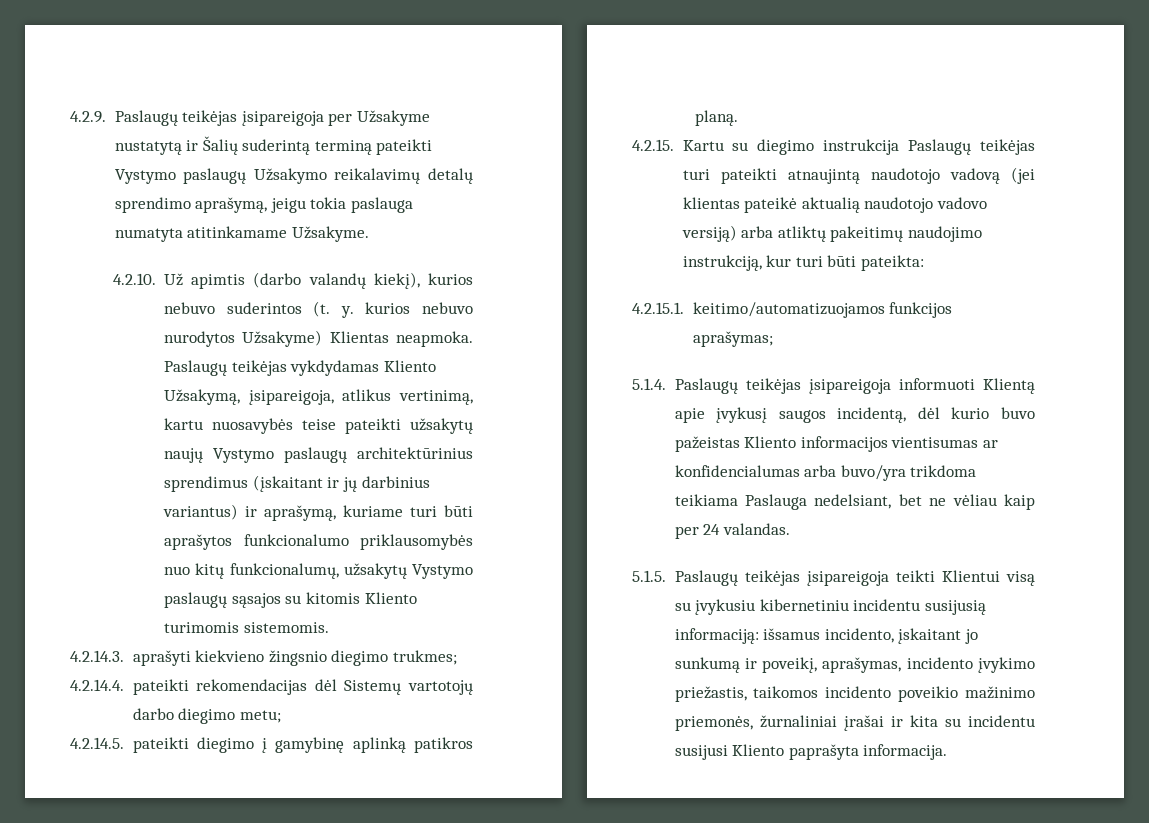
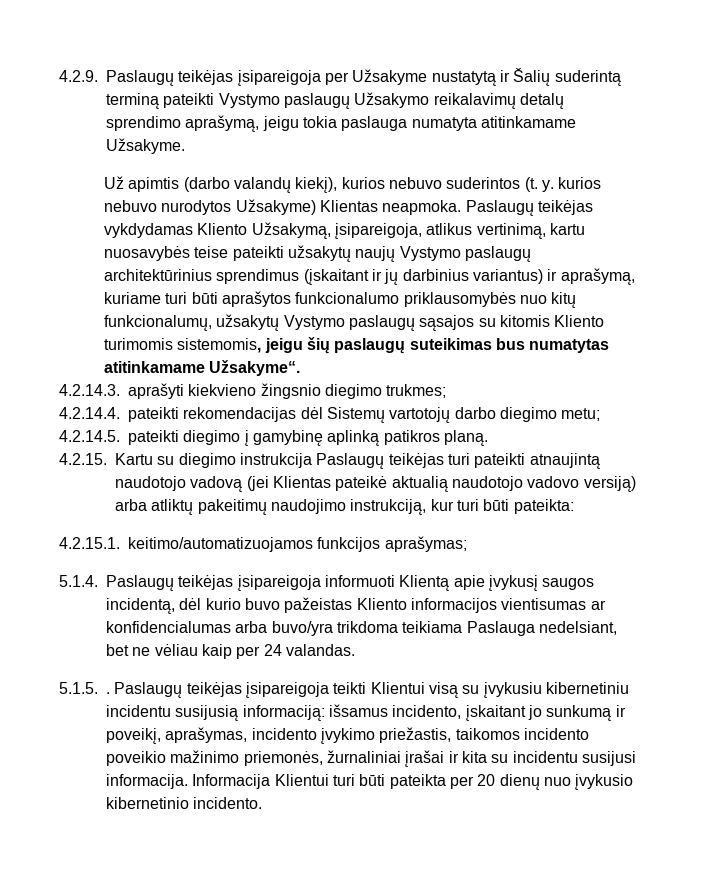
- 4.2.10. Už apimtis (darbo valandų kiekį), kurios nebuvo suderintos (t. y. kurios nebuvo nurodytos Užsakyme) Klientas neapmoka.
+ Už apimtis (darbo valandų kiekį), kurios nebuvo suderintos (t. y. kurios nebuvo nurodytos Užsakyme) Klientas neapmoka.
- Paslaugų teikėjas vykdydamas Kliento Užsakymą, įsipareigoja, atlikus vertinimą, kartu nuosavybės teise pateikti užsakytų naujų Vystymo paslaugų architektūrinius sprendimus (įskaitant ir jų darbinius variantus) ir aprašymą, kuriame turi būti aprašytos funkcionalumo priklausomybės nuo kitų funkcionalumų, užsakytų Vystymo paslaugų sąsajos su kitomis Kliento turimomis sistemomis.
+ Paslaugų teikėjas vykdydamas Kliento Užsakymą, įsipareigoja, atlikus vertinimą, kartu nuosavybės teise pateikti užsakytų naujų Vystymo paslaugų architektūrinius sprendimus (įskaitant ir jų darbinius variantus) ir aprašymą, kuriame turi būti aprašytos funkcionalumo priklausomybės nuo kitų funkcionalumų, užsakytų Vystymo paslaugų sąsajos su kitomis Kliento turimomis sistemomis, jeigu šių paslaugų suteikimas bus numatytas atitinkamame Užsakyme“.
- 4.2.15. Kartu su diegimo instrukcija Paslaugų teikėjas turi pateikti atnaujintą naudotojo vadovą (jei klientas pateikė aktualią naudotojo vadovo versiją) arba atliktų pakeitimų naudojimo instrukciją, kur turi būti pateikta:
+ 4.2.15. Kartu su diegimo instrukcija Paslaugų teikėjas turi pateikti atnaujintą naudotojo vadovą (jei Klientas pateikė aktualią naudotojo vadovo versiją) arba atliktų pakeitimų naudojimo instrukciją, kur turi būti pateikta:
- 5.1.5. Paslaugų teikėjas įsipareigoja teikti Klientui visą su įvykusiu kibernetiniu incidentu susijusią informaciją: išsamus incidento, įskaitant jo sunkumą ir poveikį, aprašymas, incidento įvykimo priežastis, taikomos incidento poveikio mažinimo priemonės, žurnaliniai įrašai ir kita su incidentu susijusi Kliento paprašyta informacija.
+ 5.1.5. . Paslaugų teikėjas įsipareigoja teikti Klientui visą su įvykusiu kibernetiniu incidentu susijusią informaciją: išsamus incidento, įskaitant jo sunkumą ir poveikį, aprašymas, incidento įvykimo priežastis, taikomos incidento poveikio mažinimo priemonės, žurnaliniai įrašai ir kita su incidentu susijusi informacija. Informacija Klientui turi būti pateikta per 20 dienų nuo įvykusio kibernetinio incidento.

